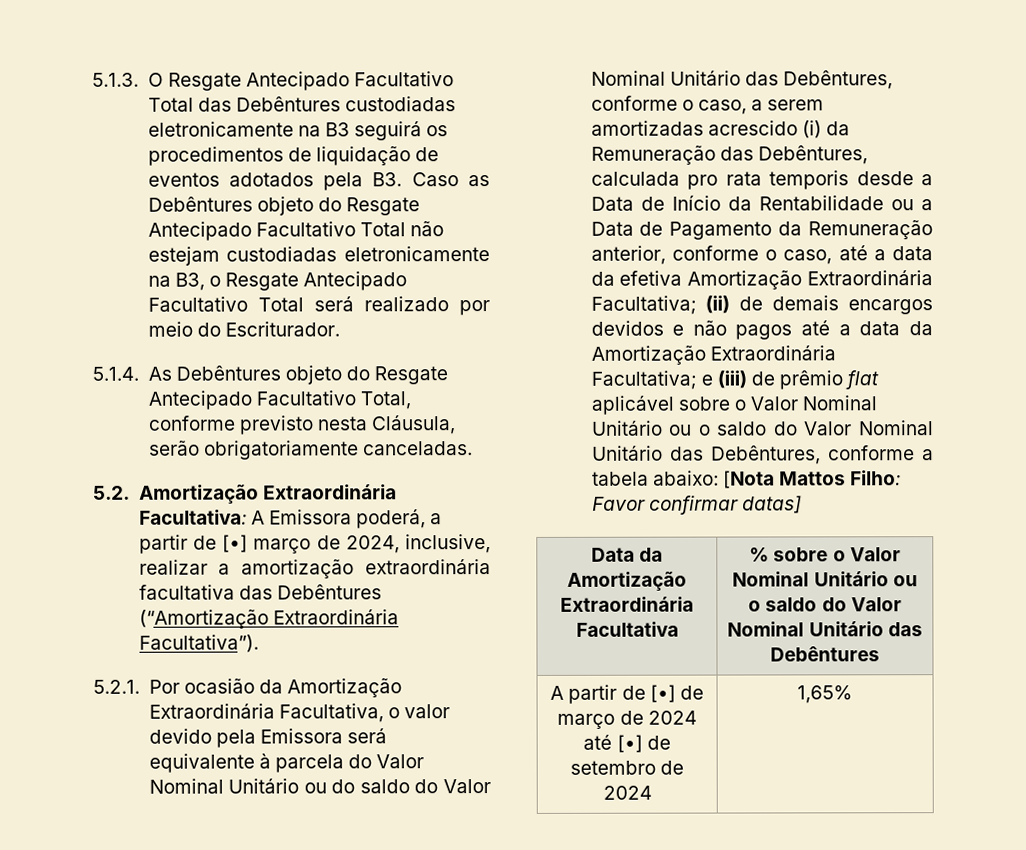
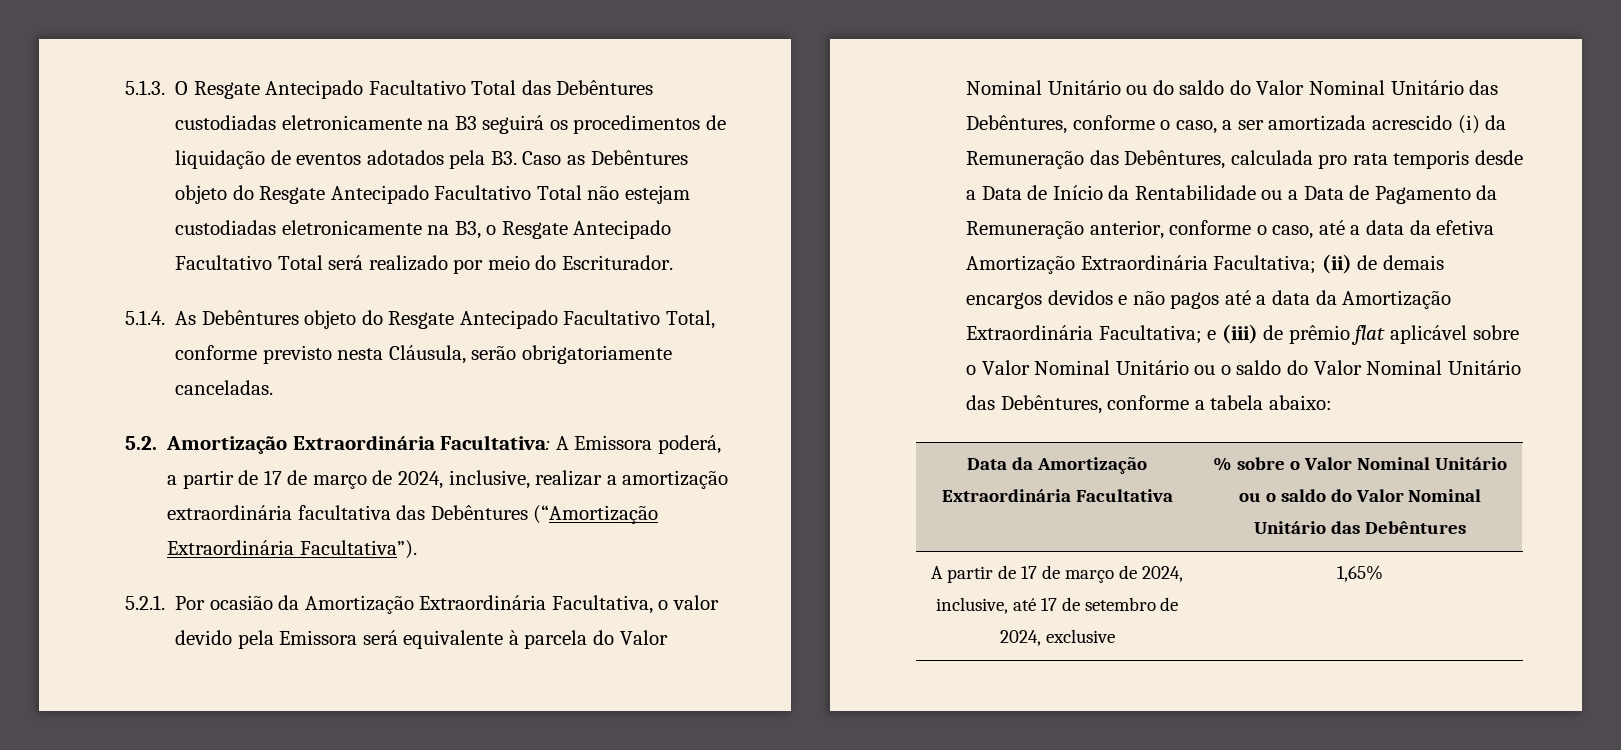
- 5.2. Amortização Extraordinária Facultativa: A Emissora poderá, a partir de [•] março de 2024, inclusive, realizar a amortização extraordinária facultativa das Debêntures (“Amortização Extraordinária Facultativa”).
+ 5.2. Amortização Extraordinária Facultativa: A Emissora poderá, a partir de 17 de março de 2024, inclusive, realizar a amortização extraordinária facultativa das Debêntures (“Amortização Extraordinária Facultativa”).
- 5.2.1. Por ocasião da Amortização Extraordinária Facultativa, o valor devido pela Emissora será equivalente à parcela do Valor Nominal Unitário ou do saldo do Valor Nominal Unitário das Debêntures, conforme o caso, a serem amortizadas acrescido (i) da Remuneração das Debêntures, calculada pro rata temporis desde a Data de Início da Rentabilidade ou a Data de Pagamento da Remuneração anterior, conforme o caso, até a data da efetiva Amortização Extraordinária Facultativa;
+ 5.2.1. Por ocasião da Amortização Extraordinária Facultativa, o valor devido pela Emissora será equivalente à parcela do Valor Nominal Unitário ou do saldo do Valor Nominal Unitário das Debêntures, conforme o caso, a ser amortizada acrescido (i) da Remuneração das Debêntures, calculada pro rata temporis desde a Data de Início da Rentabilidade ou a Data de Pagamento da Remuneração anterior, conforme o caso, até a data da efetiva Amortização Extraordinária Facultativa;
- [Nota Mattos Filho: Favor confirmar datas]
- A partir de [•] de março de 2024 até [•] de setembro de 2024 | 1,65%
+ A partir de 17 de março de 2024, inclusive, até 17 de setembro de 2024, exclusive | 1,65%

